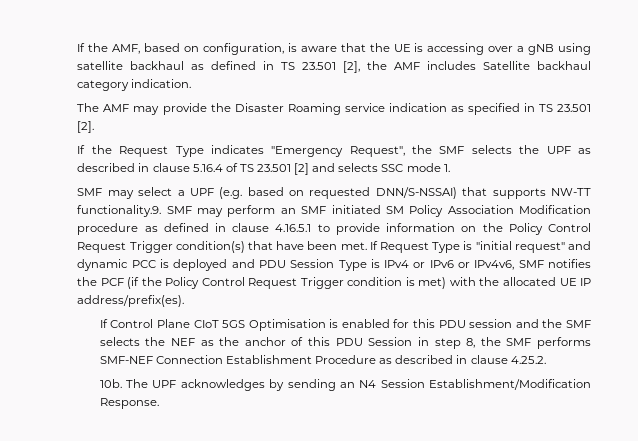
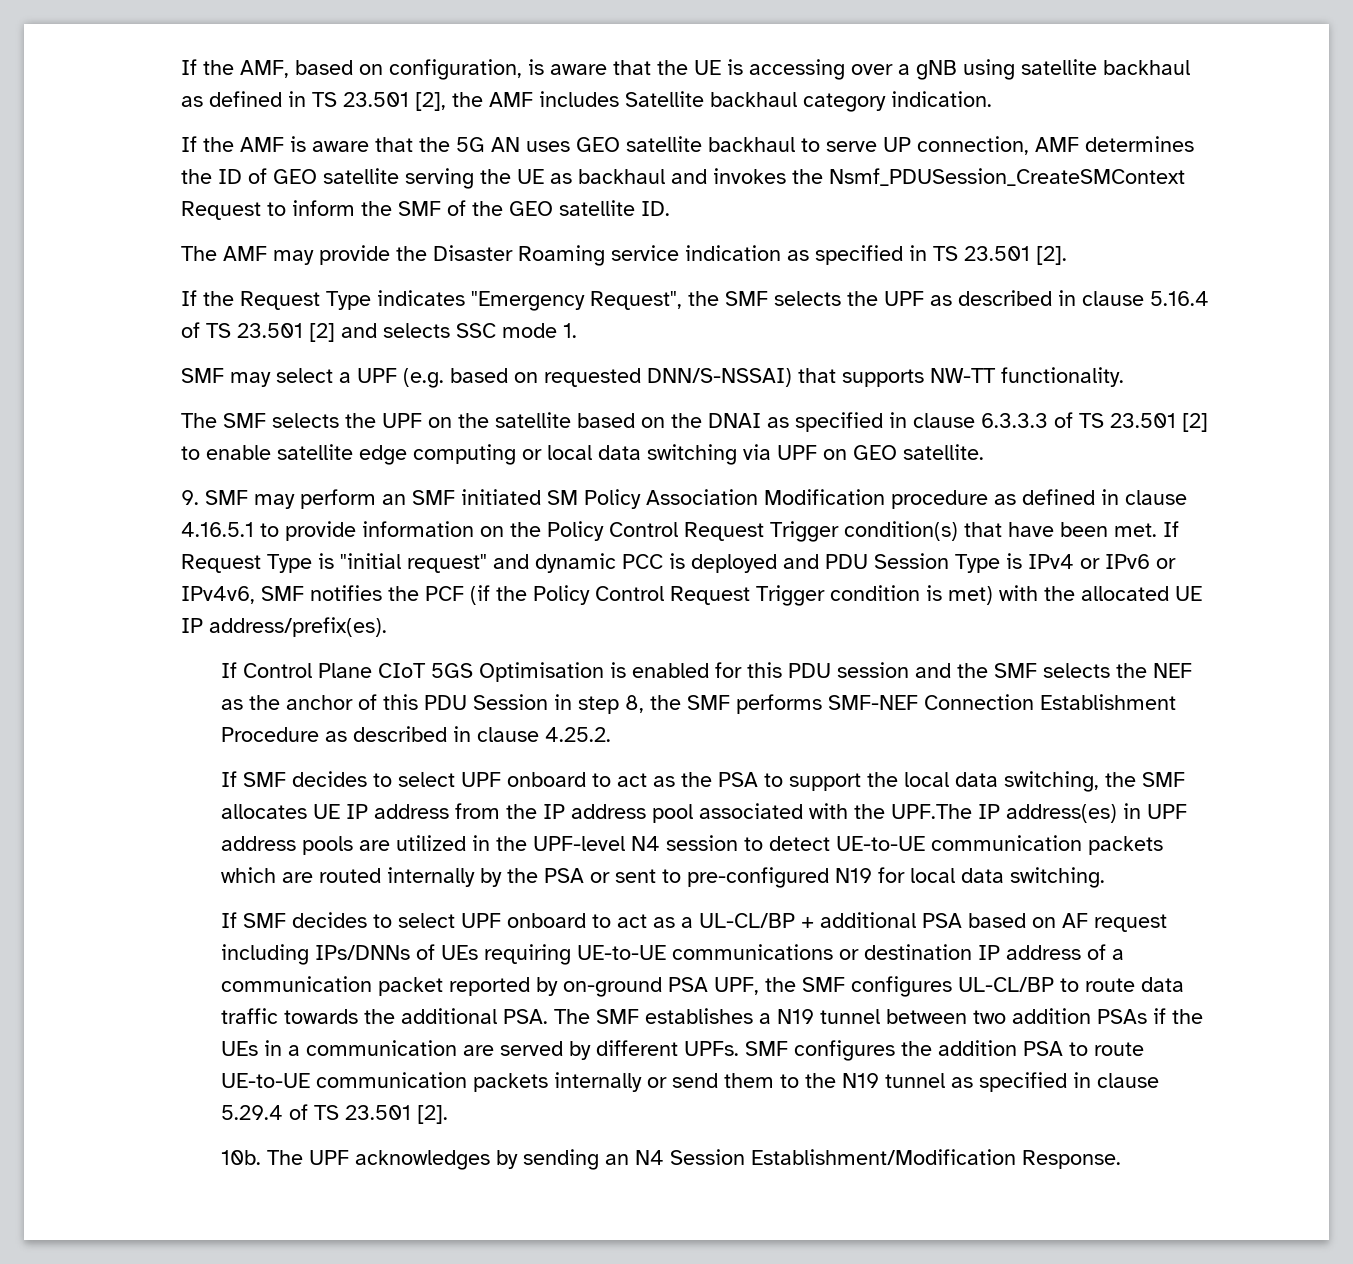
+ If the AMF is aware that the 5G AN uses GEO satellite backhaul to serve UP connection, AMF determines the ID of GEO satellite serving the UE as backhaul and invokes the Nsmf_PDUSession_CreateSMContext Request to inform the SMF of the GEO satellite ID.
- SMF may select a UPF (e.g. based on requested DNN/S-NSSAI) that supports NW-TT functionality.9. SMF may perform an SMF initiated SM Policy Association Modification procedure as defined in clause 4.16.5.1 to provide information on the Policy Control Request Trigger condition(s) that have been met.
+ SMF may select a UPF (e.g. based on requested DNN/S-NSSAI) that supports NW-TT functionality.
+ The SMF selects the UPF on the satellite based on the DNAI as specified in clause 6.3.3.3 of TS 23.501 [2] to enable satellite edge computing or local data switching via UPF on GEO satellite.
+ 9. SMF may perform an SMF initiated SM Policy Association Modification procedure as defined in clause 4.16.5.1 to provide information on the Policy Control Request Trigger condition(s) that have been met.
+ If SMF decides to select UPF onboard to act as the PSA to support the local data switching, the SMF allocates UE IP address from the IP address pool associated with the UPF.The IP address(es) in UPF address pools are utilized in the UPF-level N4 session to detect UE-to-UE communication packets which are routed internally by the PSA or sent to pre-configured N19 for local data switching.
+ If SMF decides to select UPF onboard to act as a UL-CL/BP + additional PSA based on AF request including IPs/DNNs of UEs requiring UE-to-UE communications or destination IP address of a communication packet reported by on-ground PSA UPF, the SMF configures UL-CL/BP to route data traffic towards the additional PSA. The SMF establishes a N19 tunnel between two addition PSAs if the UEs in a communication are served by different UPFs. SMF configures the addition PSA to route UE-to-UE communication packets internally or send them to the N19 tunnel as specified in clause 5.29.4 of TS 23.501 [2].

